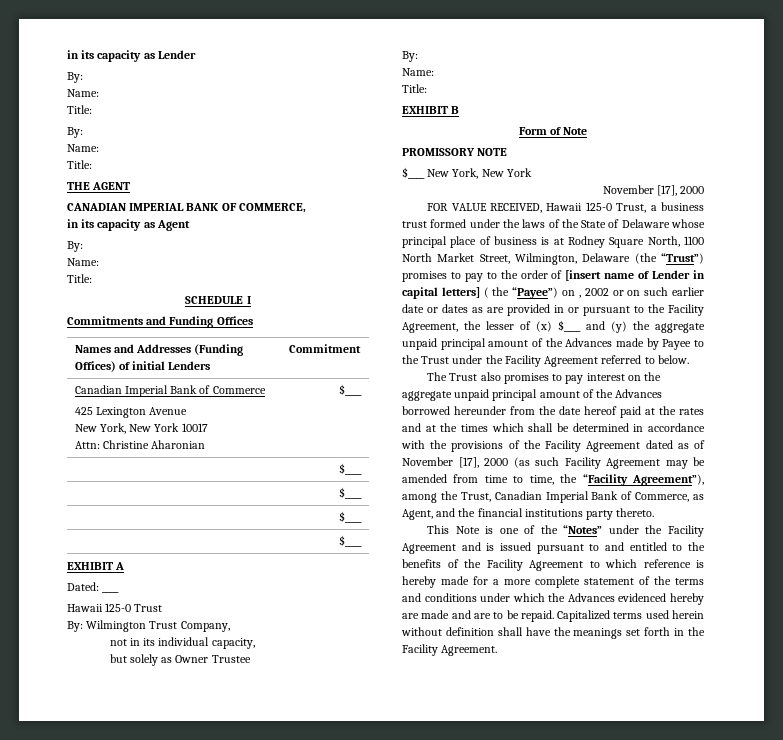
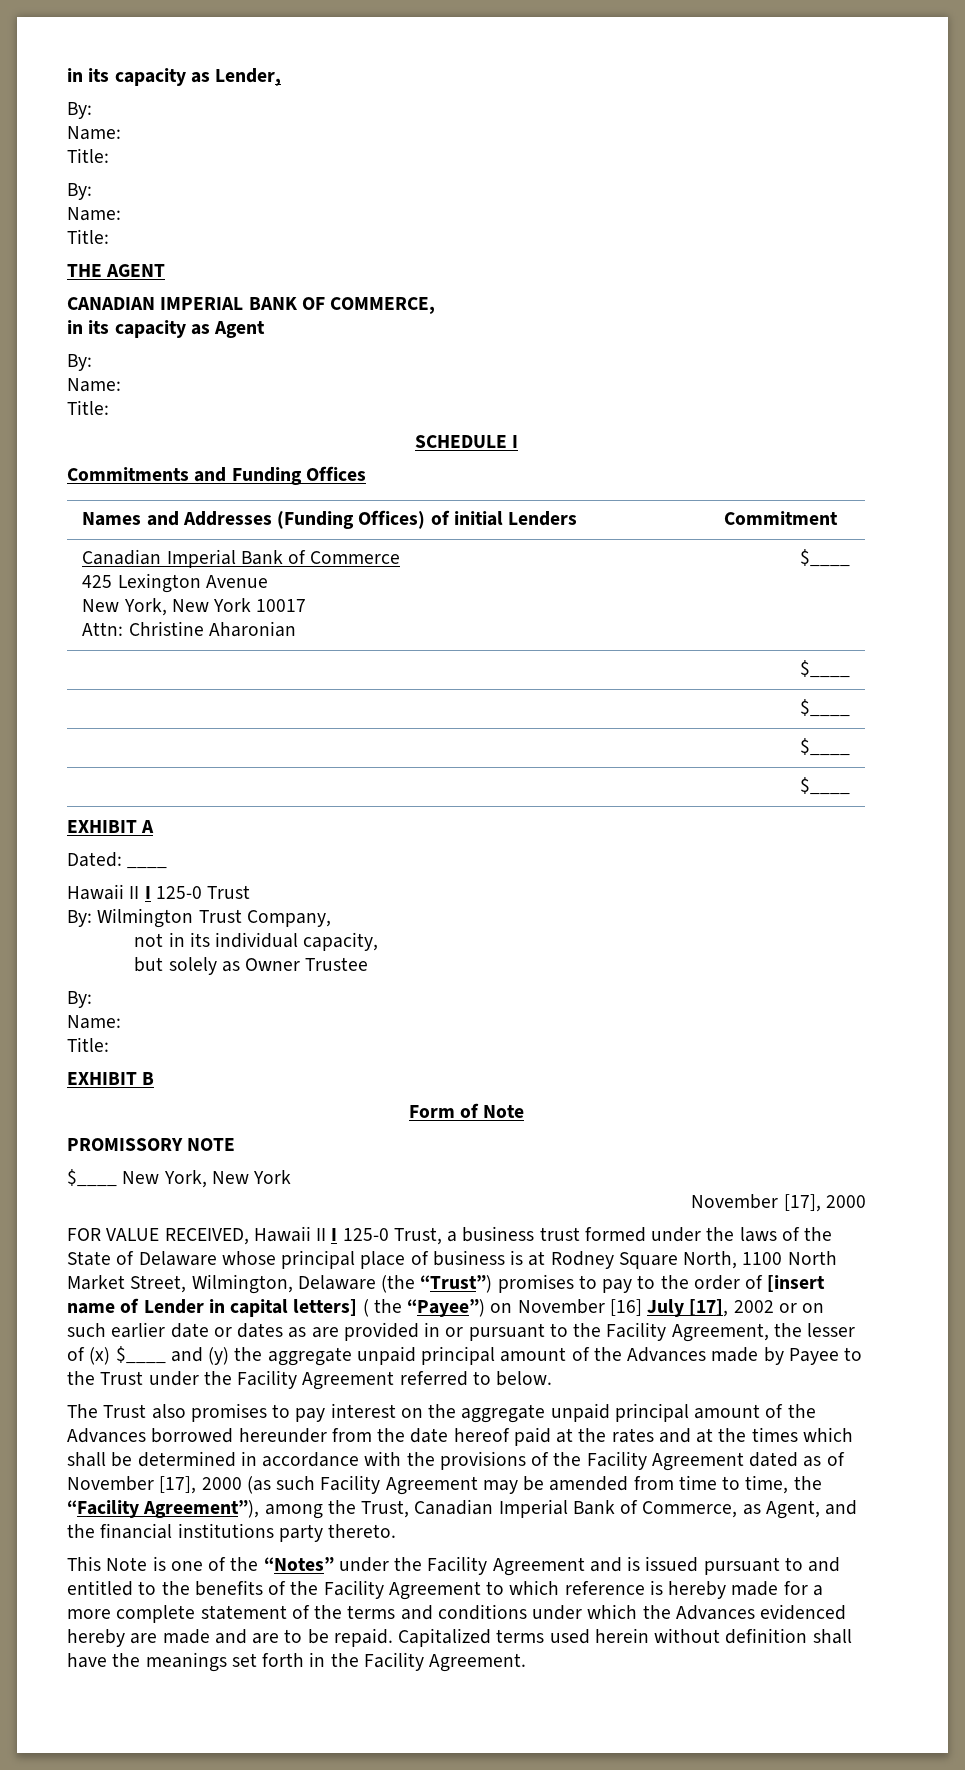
- in its capacity as Lender
+ in its capacity as Lender,
- Hawaii 125-0 Trust
+ Hawaii II I 125-0 Trust
- FOR VALUE RECEIVED, Hawaii 125-0 Trust, a business trust formed under the laws of the State of Delaware whose principal place of business is at Rodney Square North, 1100 North Market Street, Wilmington, Delaware (the “Trust”) promises to pay to the order of [insert name of Lender in capital letters] ( the “Payee”) on , 2002 or on such earlier date or dates as are provided in or pursuant to the Facility Agreement, the lesser of (x) $____ and (y) the aggregate unpaid principal amount of the Advances made by Payee to the Trust under the Facility Agreement referred to below.
+ FOR VALUE RECEIVED, Hawaii II I 125-0 Trust, a business trust formed under the laws of the State of Delaware whose principal place of business is at Rodney Square North, 1100 North Market Street, Wilmington, Delaware (the “Trust”) promises to pay to the order of [insert name of Lender in capital letters] ( the “Payee”) on November [16] July [17], 2002 or on such earlier date or dates as are provided in or pursuant to the Facility Agreement, the lesser of (x) $____ and (y) the aggregate unpaid principal amount of the Advances made by Payee to the Trust under the Facility Agreement referred to below.

